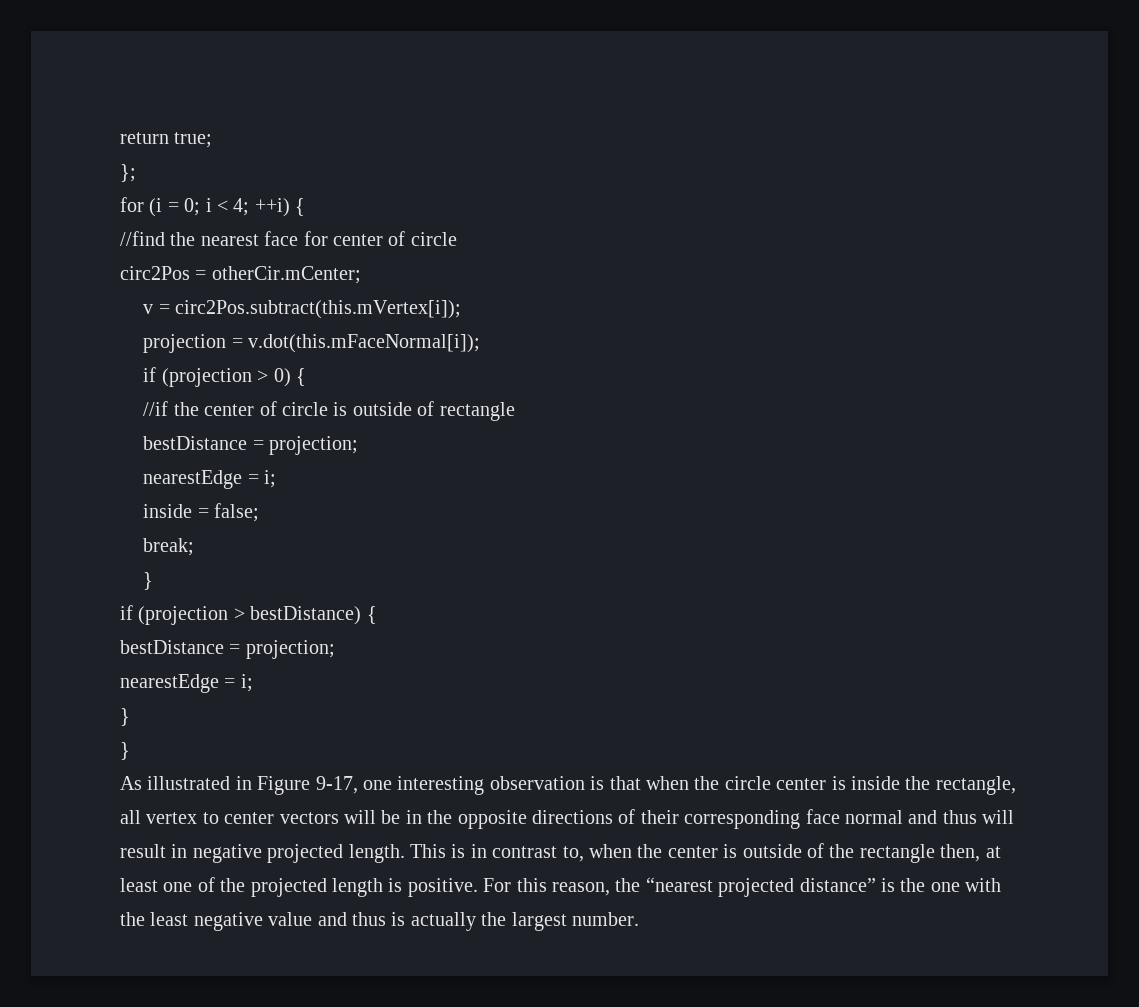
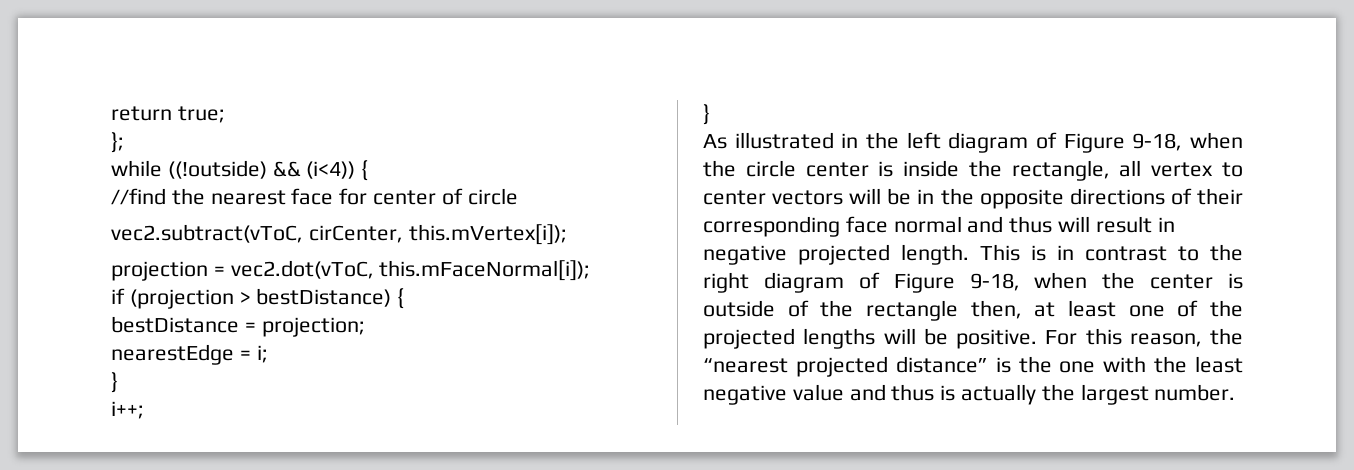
- for (i = 0; i < 4; ++i) {
+ while ((!outside) && (i<4)) {
- circ2Pos = otherCir.mCenter;
- v = circ2Pos.subtract(this.mVertex[i]);
- projection = v.dot(this.mFaceNormal[i]);
- if (projection > 0) {
- //if the center of circle is outside of rectangle
- bestDistance = projection;
- nearestEdge = i;
- inside = false;
- break;
- }
+ vec2.subtract(vToC, cirCenter, this.mVertex[i]);
+ projection = vec2.dot(vToC, this.mFaceNormal[i]);
+ i++;
- As illustrated in Figure 9-17, one interesting observation is that when the circle center is inside the rectangle, all vertex to center vectors will be in the opposite directions of their corresponding face normal and thus will result in negative projected length.
+ As illustrated in the left diagram of Figure 9-18, when the circle center is inside the rectangle, all vertex to center vectors will be in the opposite directions of their corresponding face normal and thus will result in negative projected length.
- This is in contrast to, when the center is outside of the rectangle then, at least one of the projected length is positive.
+ This is in contrast to the right diagram of Figure 9-18, when the center is outside of the rectangle then, at least one of the projected lengths will be positive.

